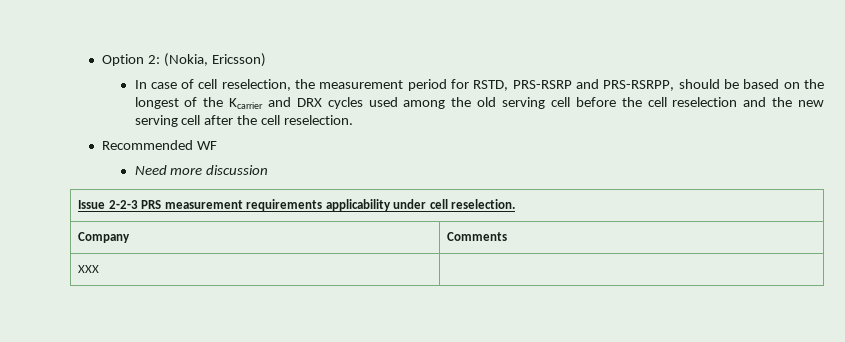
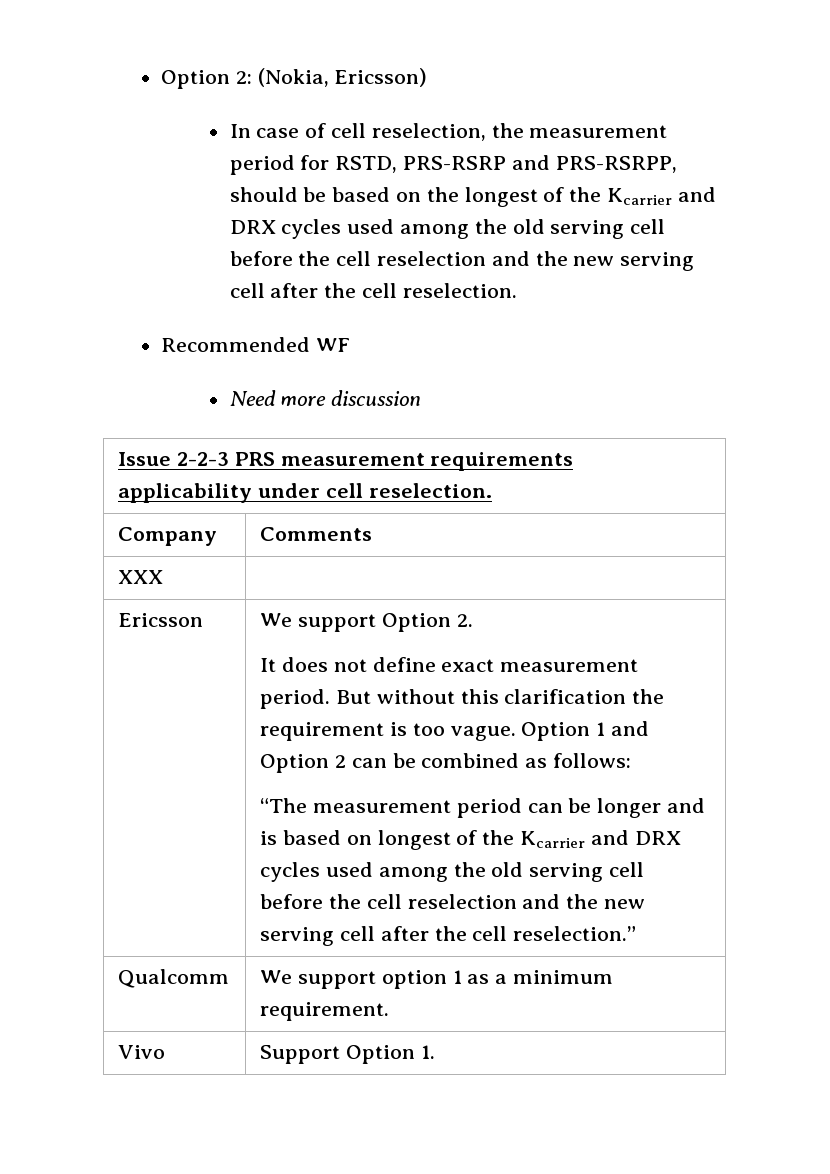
+ Ericsson | We support Option 2.
+ It does not define exact measurement period. But without this clarification the requirement is too vague. Option 1 and Option 2 can be combined as follows:
+ “The measurement period can be longer and is based on longest of the Kcarrier and DRX cycles used among the old serving cell before the cell reselection and the new serving cell after the cell reselection.”
+ Qualcomm | We support option 1 as a minimum requirement.
+ Vivo | Support Option 1.

